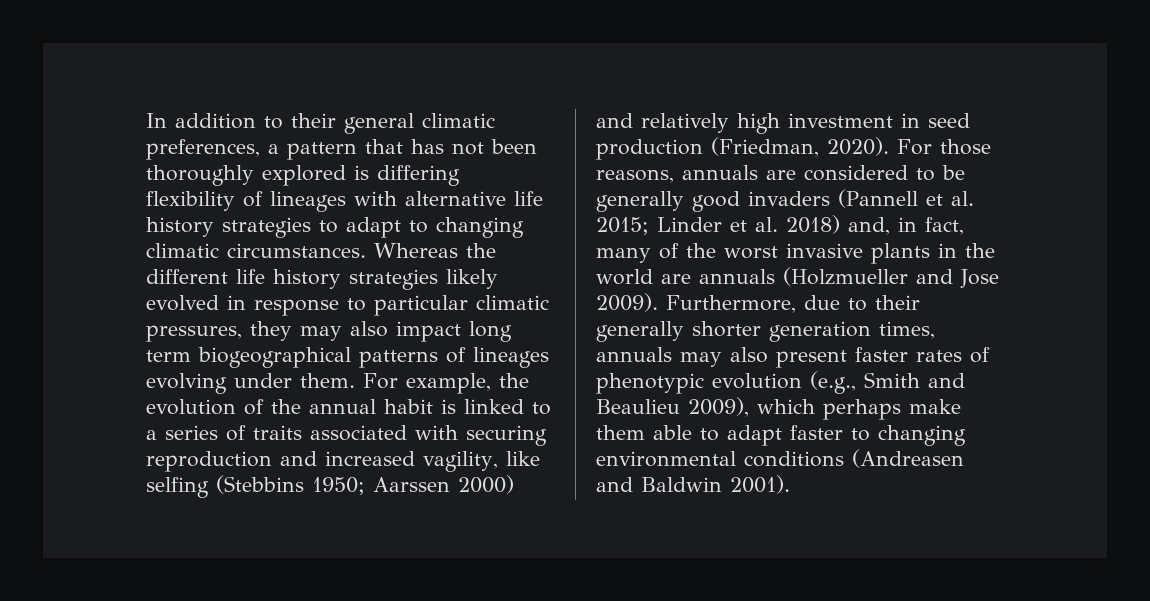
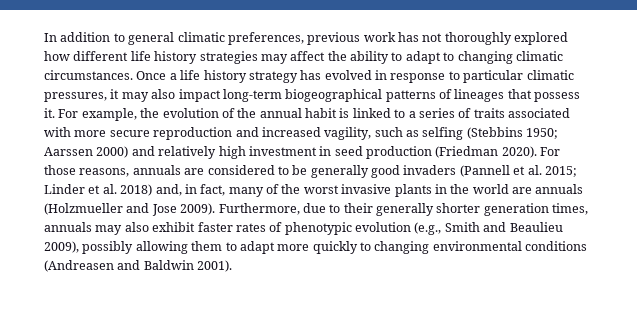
- In addition to their general climatic preferences, a pattern that has not been thoroughly explored is differing flexibility of lineages with alternative life history strategies to adapt to changing climatic circumstances.
+ In addition to general climatic preferences, previous work has not thoroughly explored how different life history strategies may affect the ability to adapt to changing climatic circumstances.
- Whereas the different life history strategies likely evolved in response to particular climatic pressures, they may also impact long term biogeographical patterns of lineages evolving under them.
+ Once a life history strategy has evolved in response to particular climatic pressures, it may also impact long-term biogeographical patterns of lineages that possess it.
- For example, the evolution of the annual habit is linked to a series of traits associated with securing reproduction and increased vagility, like selfing (Stebbins 1950; Aarssen 2000) and relatively high investment in seed production (Friedman, 2020).
+ For example, the evolution of the annual habit is linked to a series of traits associated with more secure reproduction and increased vagility, such as selfing (Stebbins 1950; Aarssen 2000) and relatively high investment in seed production (Friedman 2020).
- Furthermore, due to their generally shorter generation times, annuals may also present faster rates of phenotypic evolution (e.g., Smith and Beaulieu 2009), which perhaps make them able to adapt faster to changing environmental conditions (Andreasen and Baldwin 2001).
+ Furthermore, due to their generally shorter generation times, annuals may also exhibit faster rates of phenotypic evolution (e.g., Smith and Beaulieu 2009), possibly allowing them to adapt more quickly to changing environmental conditions (Andreasen and Baldwin 2001).

